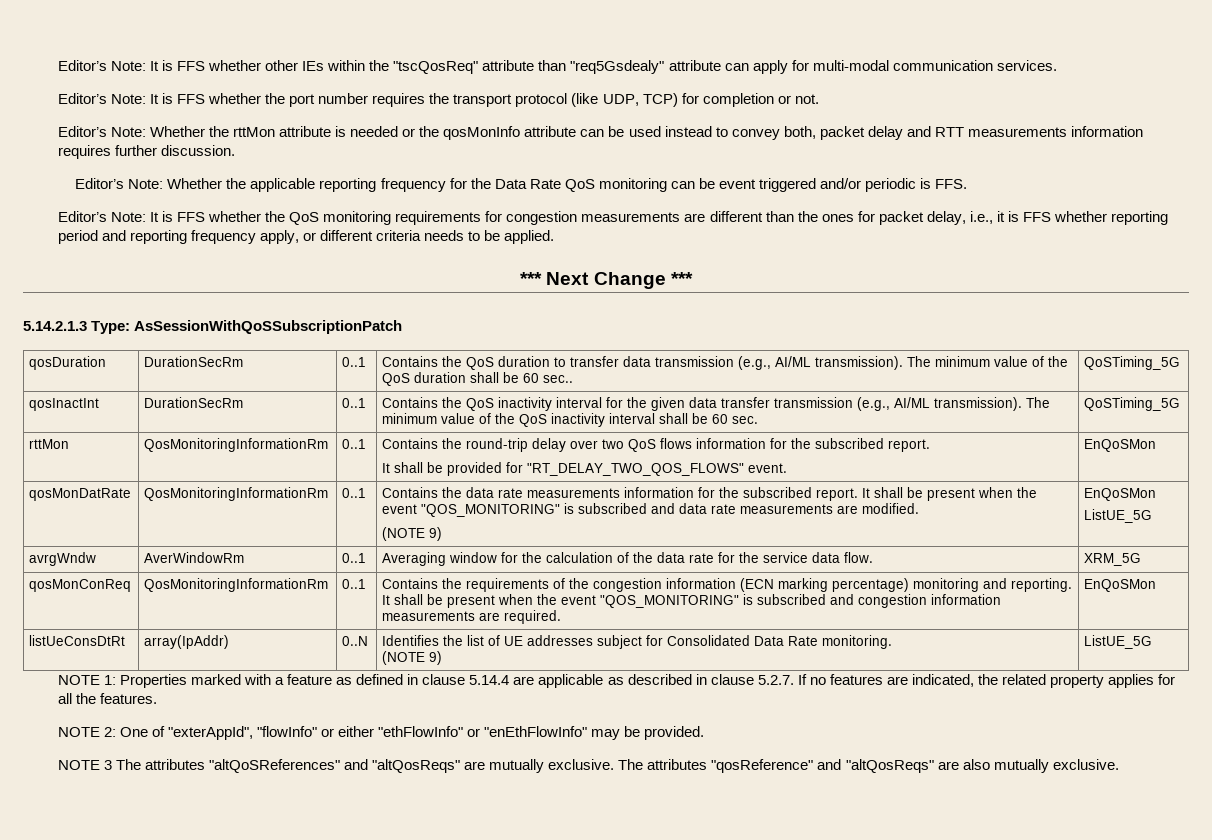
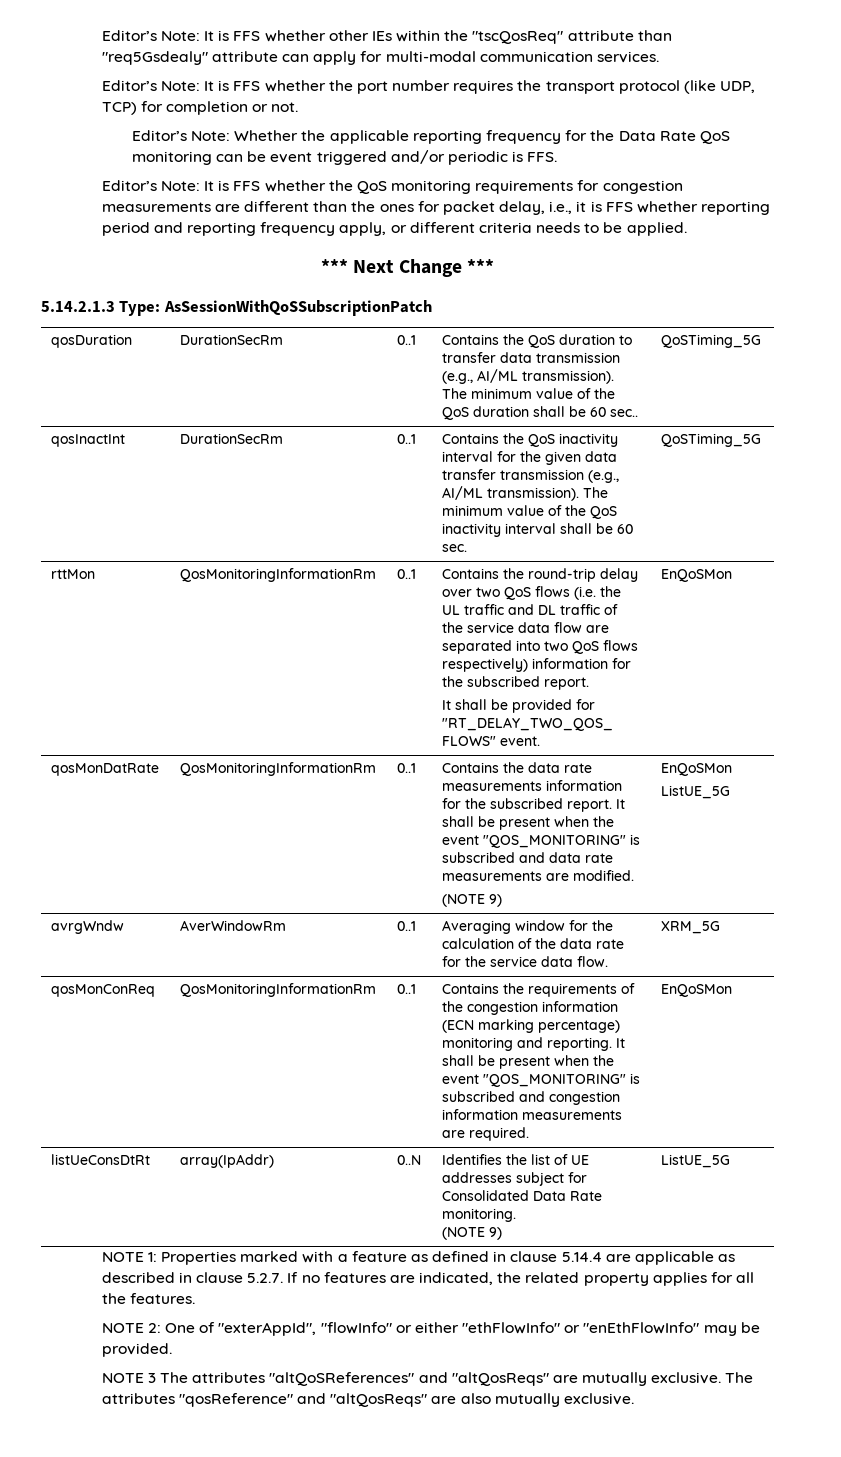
- Editor’s Note: Whether the rttMon attribute is needed or the qosMonInfo attribute can be used instead to convey both, packet delay and RTT measurements information requires further discussion.
- Contains the round-trip delay over two QoS flows information for the subscribed report.
+ Contains the round-trip delay over two QoS flows (i.e. the UL traffic and DL traffic of the service data flow are separated into two QoS flows respectively) information for the subscribed report.

